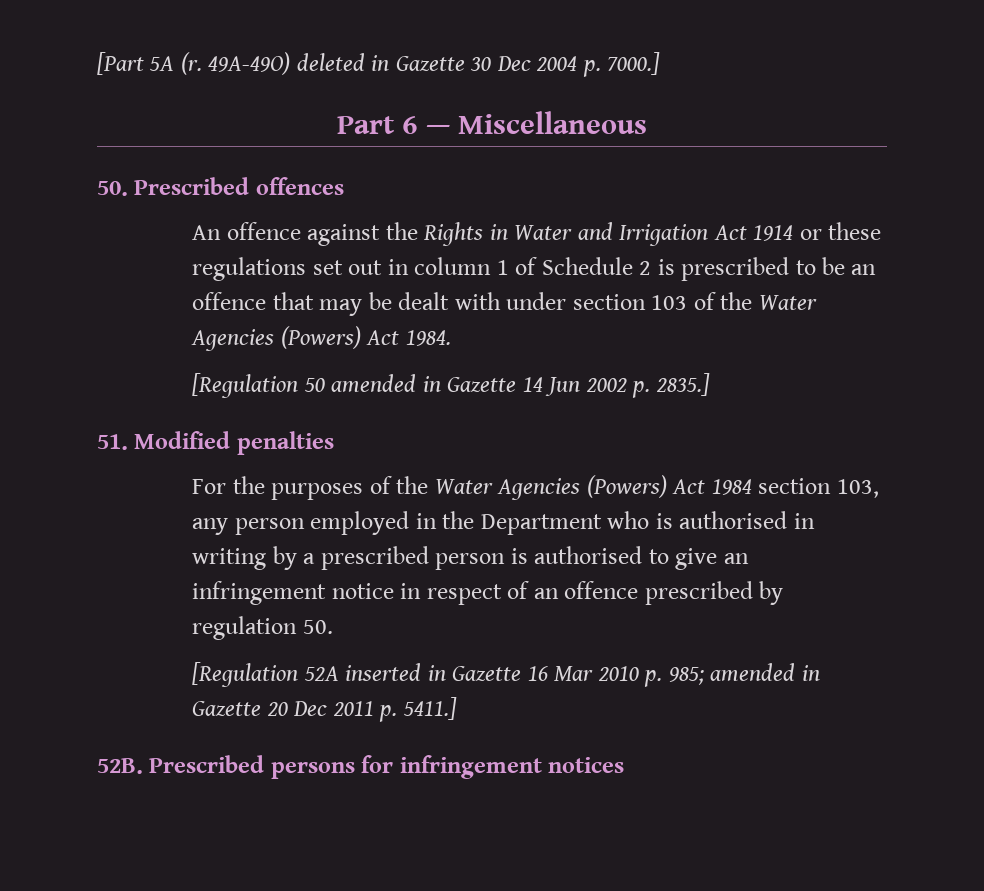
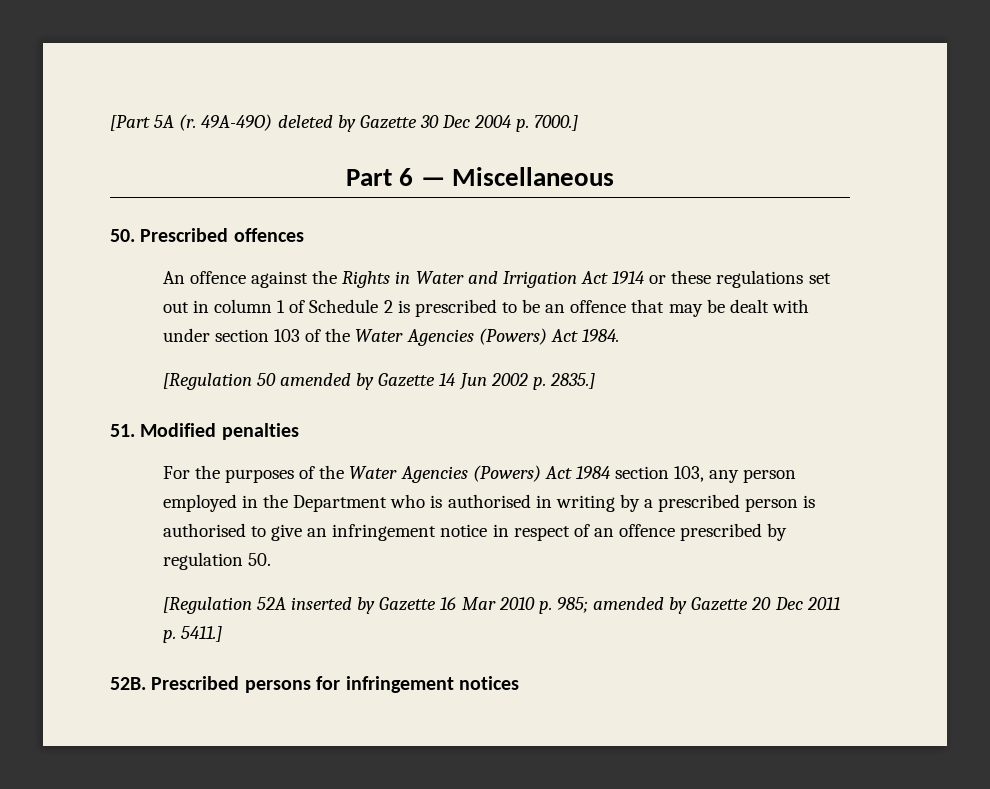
- 49A-49O) deleted in Gazette 30 Dec 2004 p. 7000.]
+ 49A-49O) deleted by Gazette 30 Dec 2004 p. 7000.]
- [Regulation 50 amended in Gazette 14 Jun 2002 p. 2835.]
+ [Regulation 50 amended by Gazette 14 Jun 2002 p. 2835.]
- [Regulation 52A inserted in Gazette 16 Mar 2010 p. 985; amended in Gazette 20 Dec 2011 p. 5411.]
+ [Regulation 52A inserted by Gazette 16 Mar 2010 p. 985; amended by Gazette 20 Dec 2011 p. 5411.]

